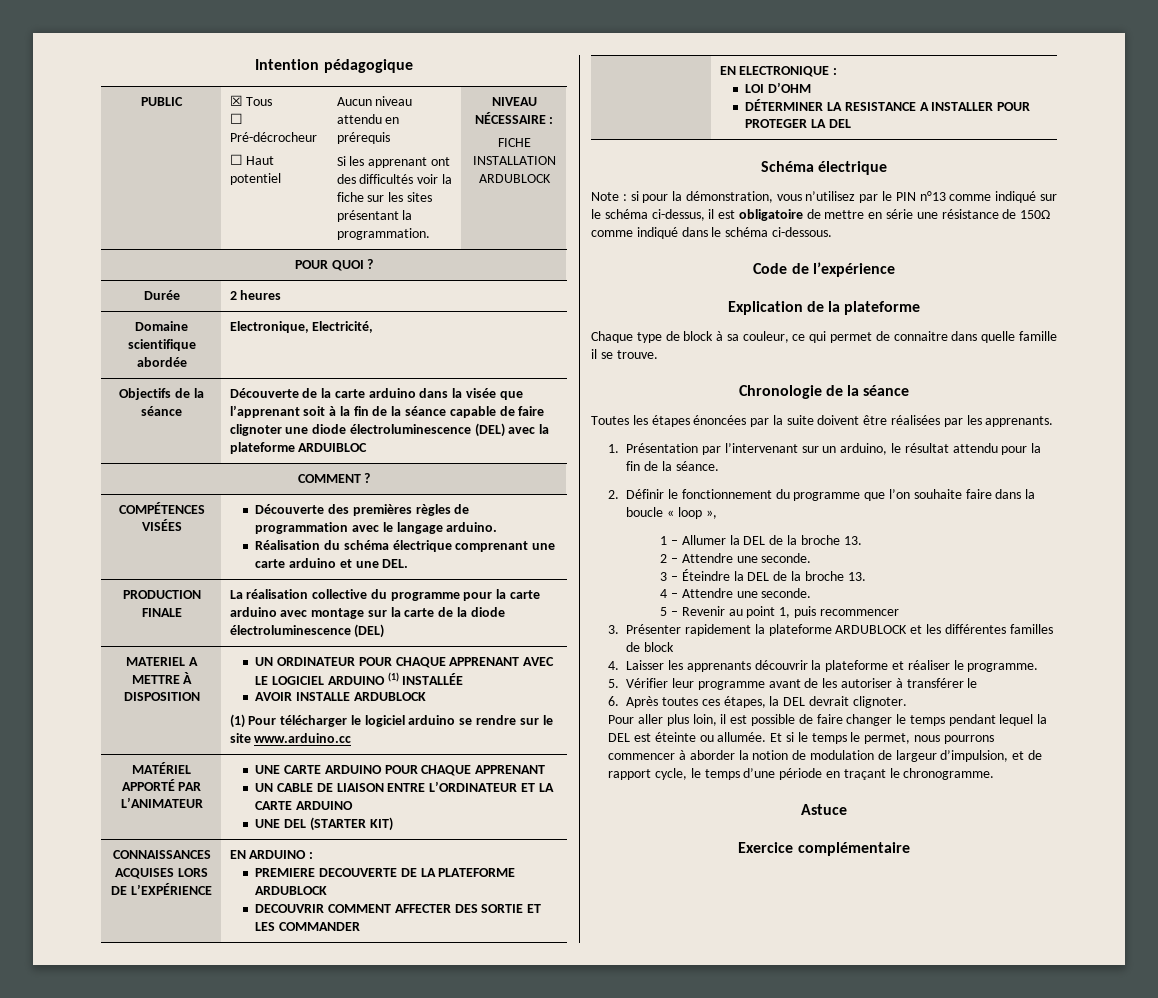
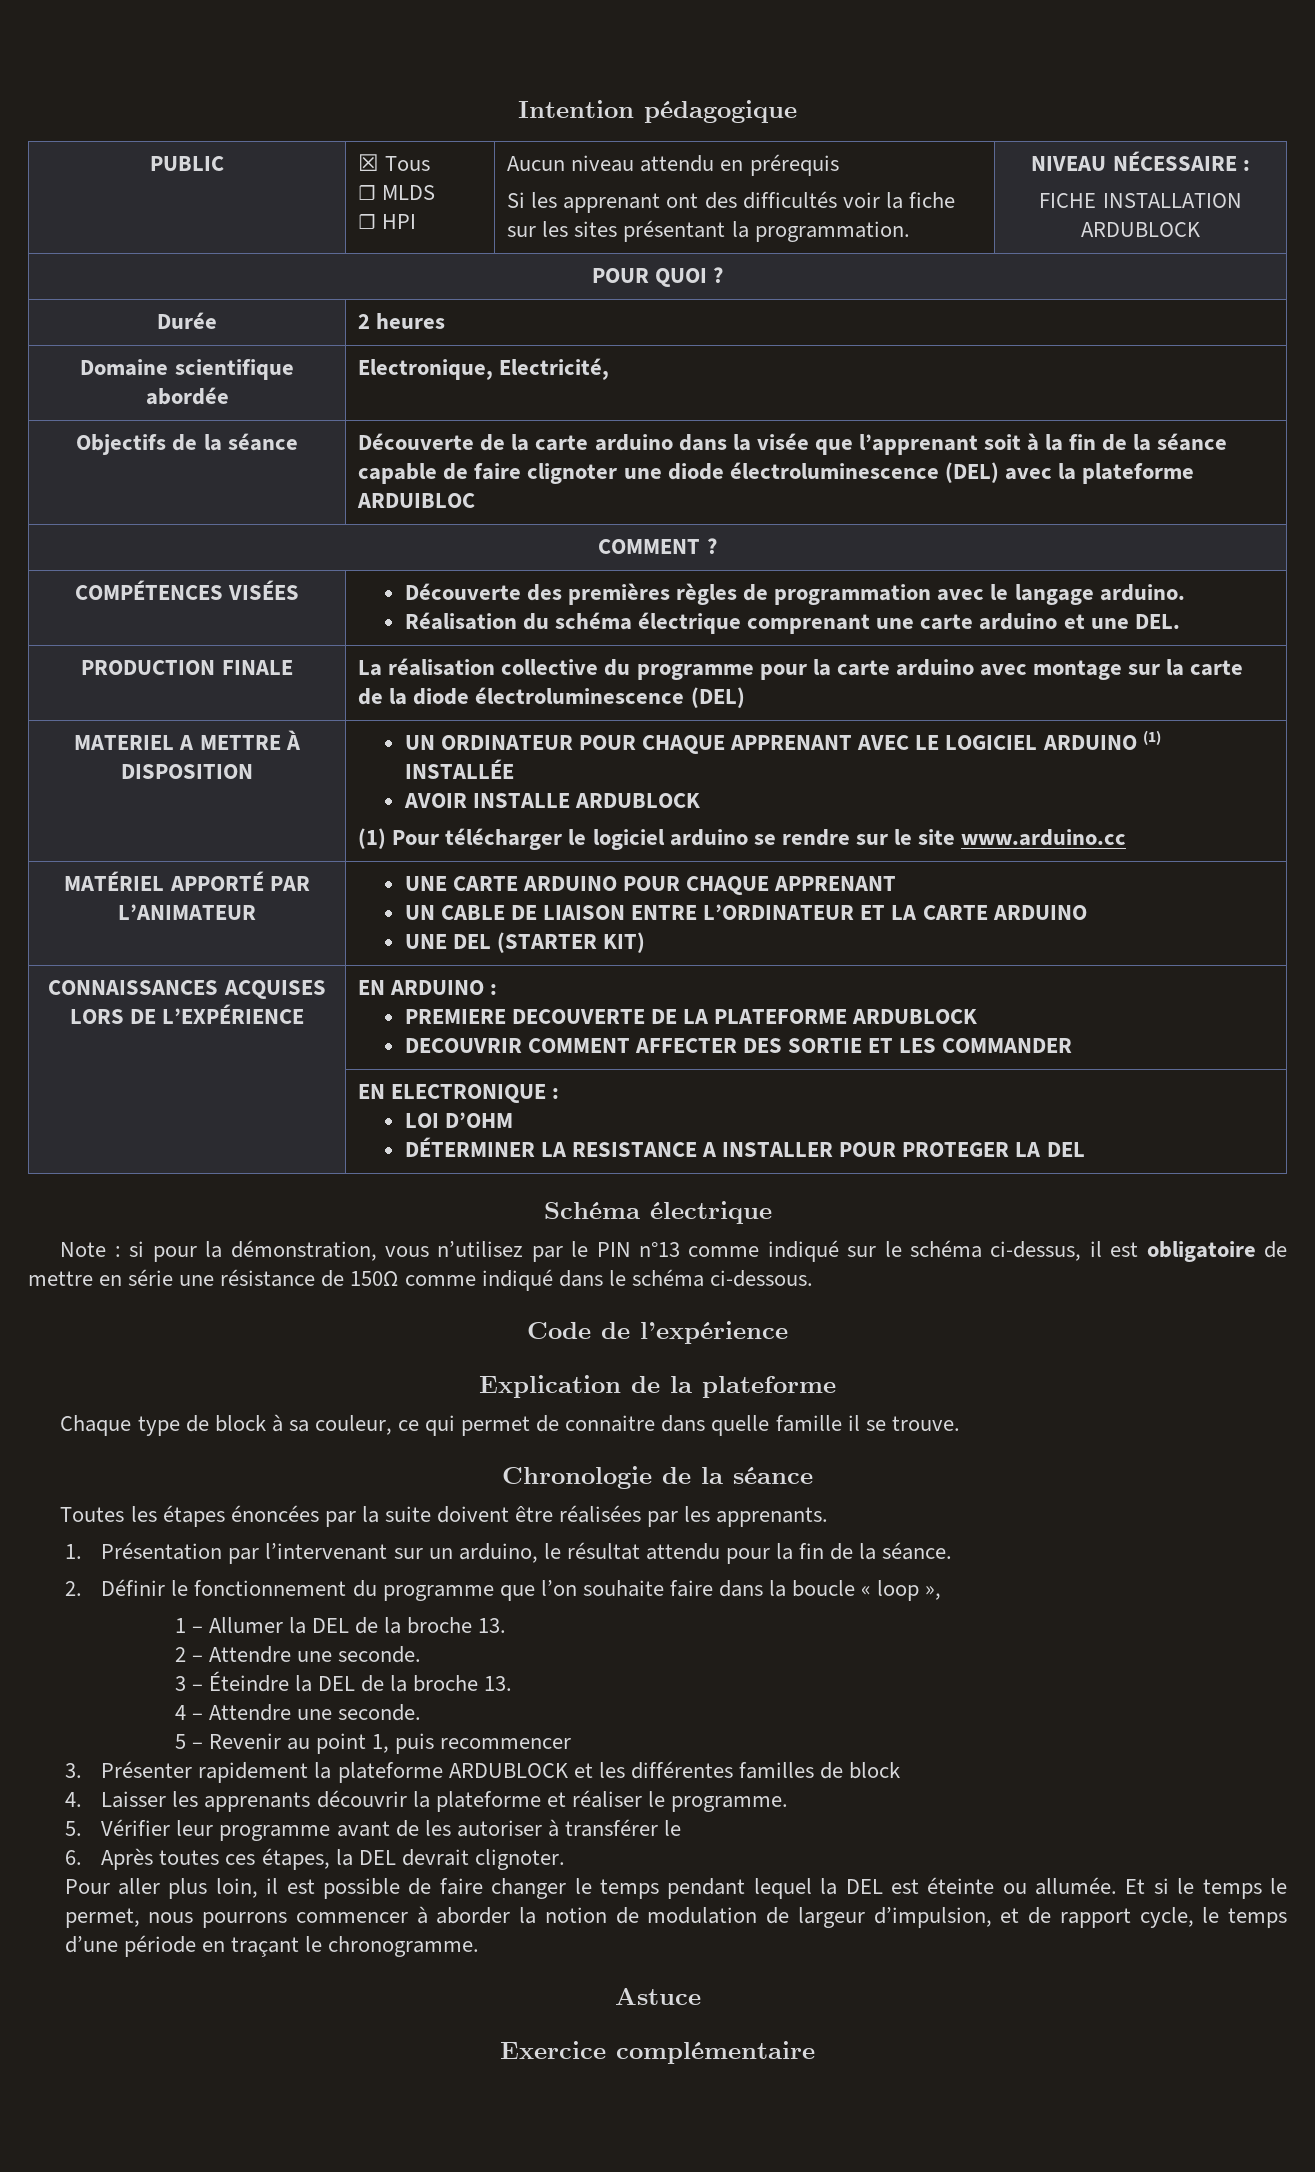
  PUBLIC | ☒ Tous
- ☐ Pré-décrocheur
- ☐ Haut potentiel | Aucun niveau attendu en prérequis
+ ☐ MLDS
+ ☐ HPI | Aucun niveau attendu en prérequis

